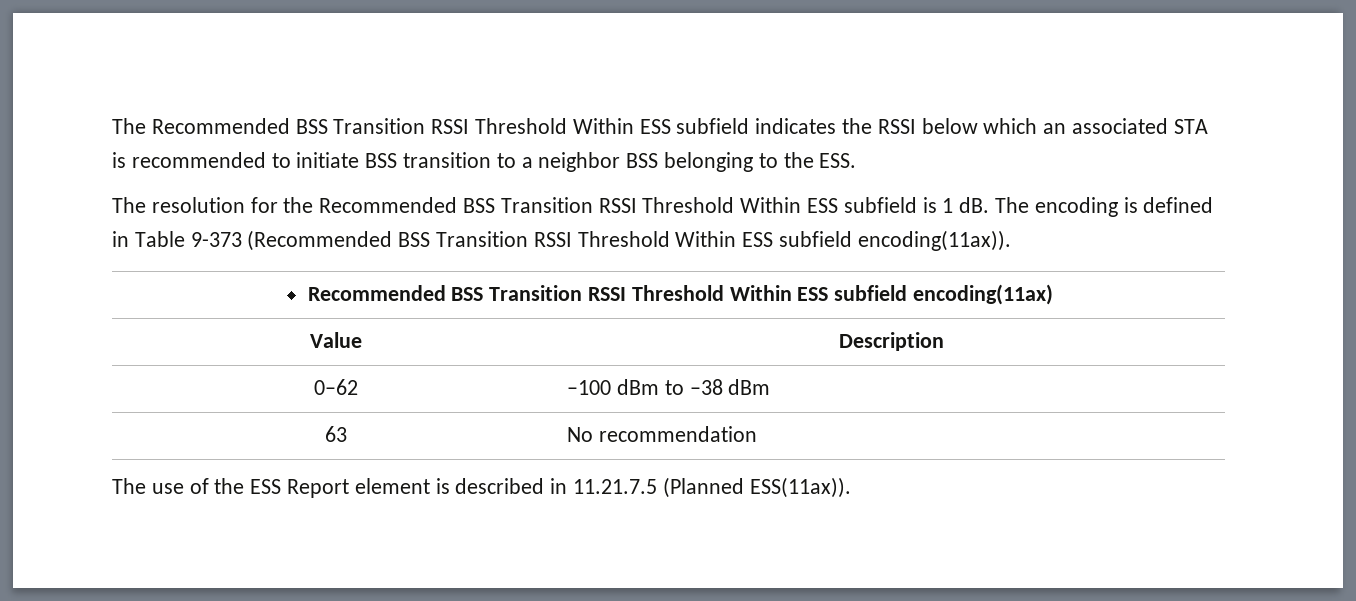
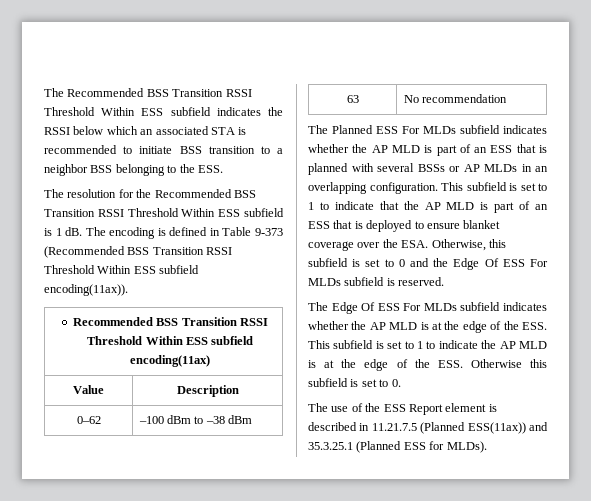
+ The Planned ESS For MLDs subfield indicates whether the AP MLD is part of an ESS that is planned with several BSSs or AP MLDs in an overlapping configuration. This subfield is set to 1 to indicate that the AP MLD is part of an ESS that is deployed to ensure blanket coverage over the ESA. Otherwise, this subfield is set to 0 and the Edge Of ESS For MLDs subfield is reserved.
+ The Edge Of ESS For MLDs subfield indicates whether the AP MLD is at the edge of the ESS. This subfield is set to 1 to indicate the AP MLD is at the edge of the ESS. Otherwise this subfield is set to 0.
- The use of the ESS Report element is described in 11.21.7.5 (Planned ESS(11ax)).
+ The use of the ESS Report element is described in 11.21.7.5 (Planned ESS(11ax)) and 35.3.25.1 (Planned ESS for MLDs).

